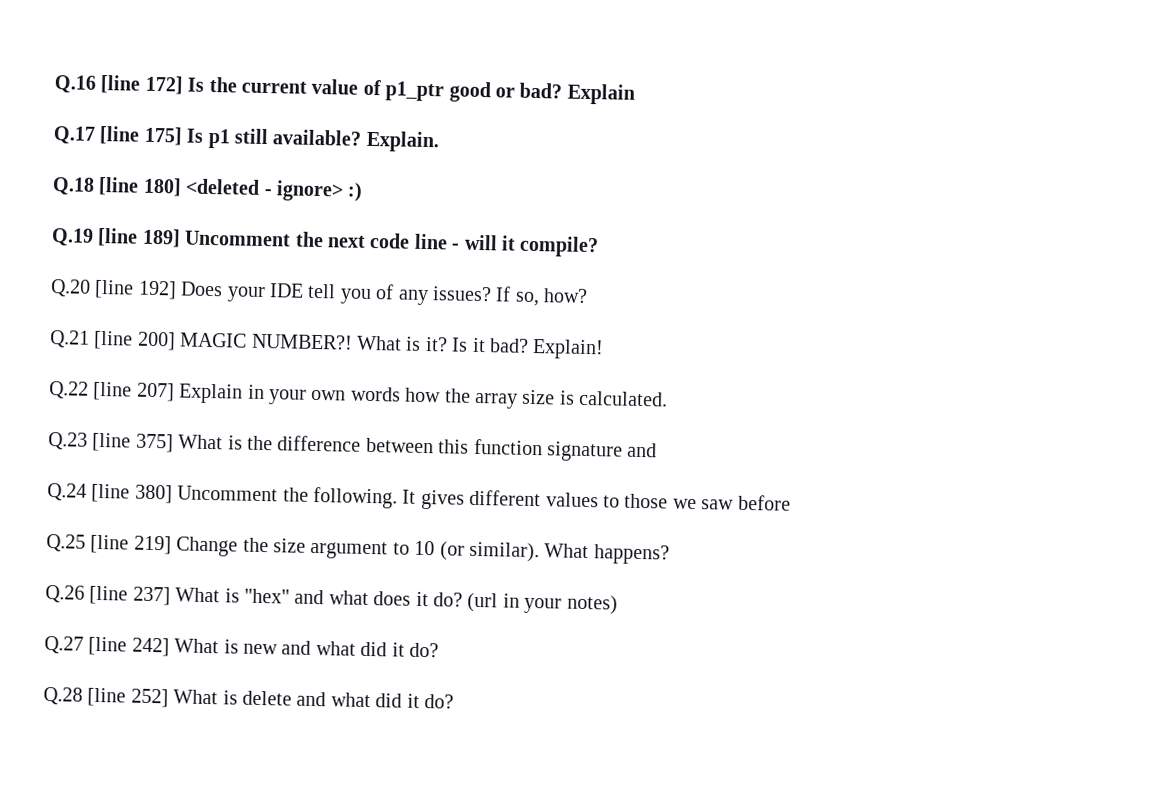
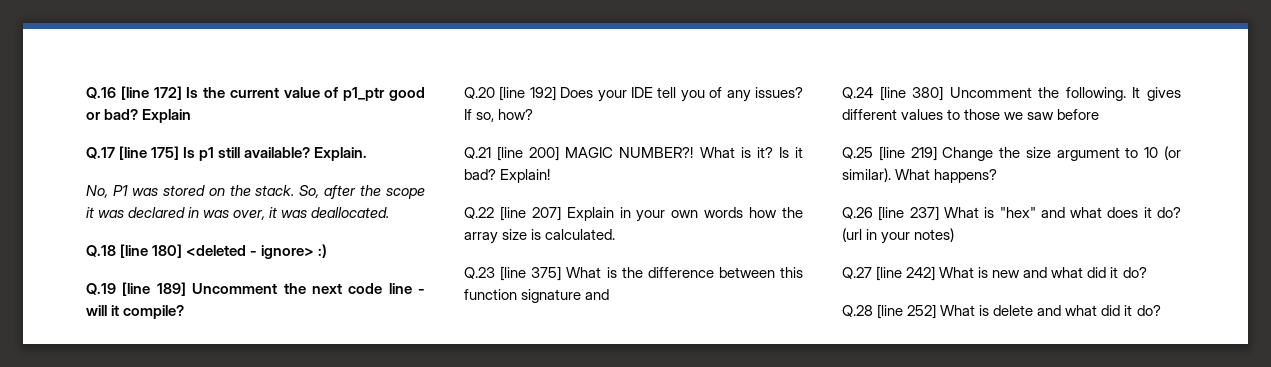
+ No, P1 was stored on the stack. So, after the scope it was declared in was over, it was deallocated.

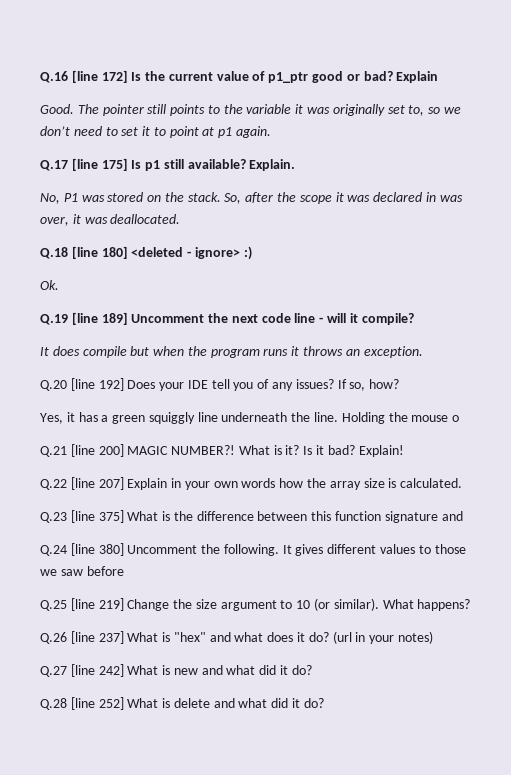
+ Good. The pointer still points to the variable it was originally set to, so we don’t need to set it to point at p1 again.
+ Ok.
+ It does compile but when the program runs it throws an exception.
+ Yes, it has a green squiggly line underneath the line. Holding the mouse o

